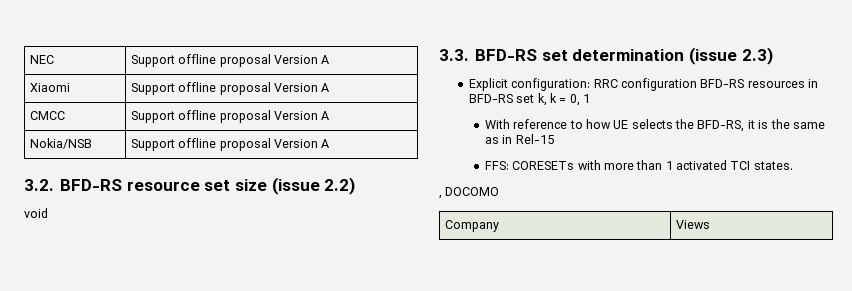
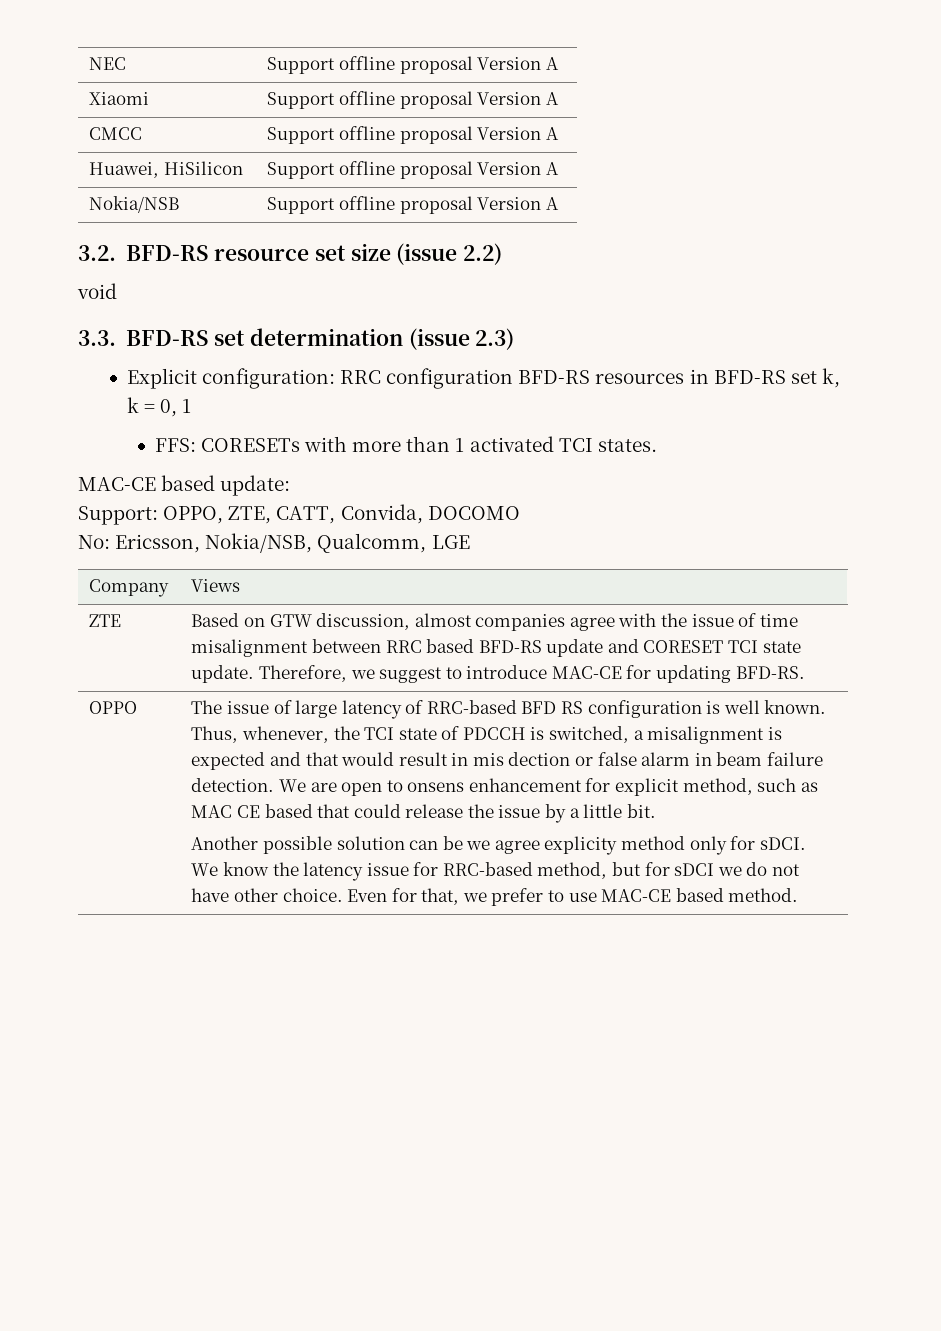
+ Huawei, HiSilicon | Support offline proposal Version A
- With reference to how UE selects the BFD-RS, it is the same as in Rel-15
- , DOCOMO
+ MAC-CE based update:
+ Support: OPPO, ZTE, CATT, Convida, DOCOMO
+ No: Ericsson, Nokia/NSB, Qualcomm, LGE
  Company | Views
+ ZTE | Based on GTW discussion, almost companies agree with the issue of time misalignment between RRC based BFD-RS update and CORESET TCI state update. Therefore, we suggest to introduce MAC-CE for updating BFD-RS.
+ OPPO | The issue of large latency of RRC-based BFD RS configuration is well known. Thus, whenever, the TCI state of PDCCH is switched, a misalignment is expected and that would result in mis dection or false alarm in beam failure detection. We are open to onsens enhancement for explicit method, such as MAC CE based that could release the issue by a little bit.
+ Another possible solution can be we agree explicity method only for sDCI. We know the latency issue for RRC-based method, but for sDCI we do not have other choice. Even for that, we prefer to use MAC-CE based method.

